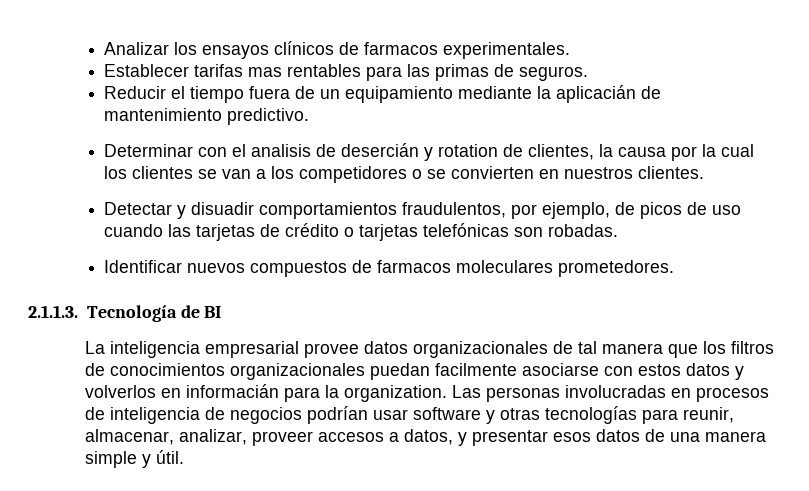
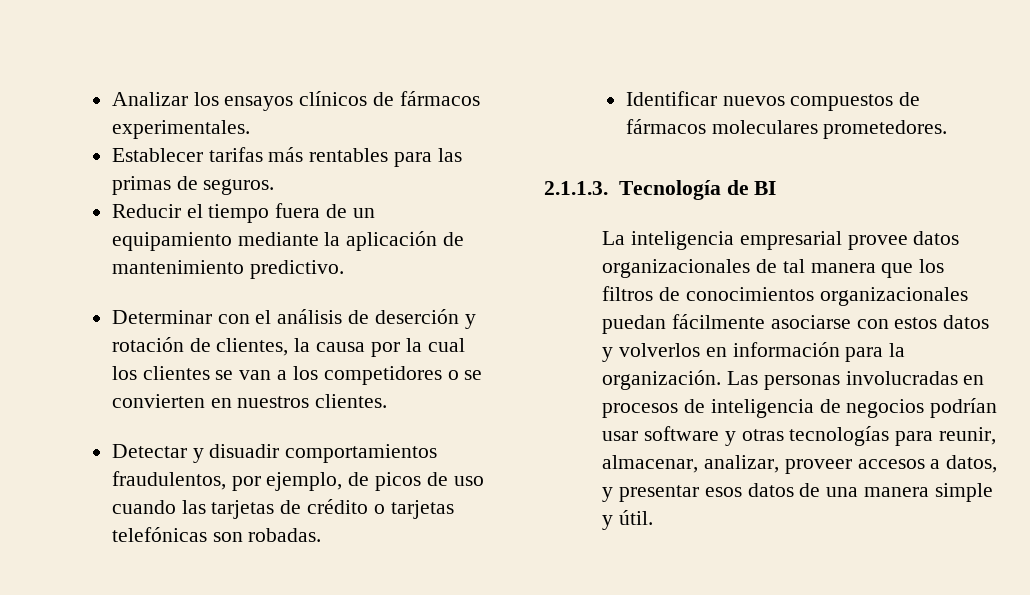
- Analizar los ensayos clínicos de farmacos experimentales.
+ Analizar los ensayos clínicos de fármacos experimentales.
- Establecer tarifas mas rentables para las primas de seguros.
+ Establecer tarifas más rentables para las primas de seguros.
- Reducir el tiempo fuera de un equipamiento mediante la aplicacián de mantenimiento predictivo.
+ Reducir el tiempo fuera de un equipamiento mediante la aplicación de mantenimiento predictivo.
- Determinar con el analisis de desercián y rotation de clientes, la causa por la cual los clientes se van a los competidores o se convierten en nuestros clientes.
+ Determinar con el análisis de deserción y rotación de clientes, la causa por la cual los clientes se van a los competidores o se convierten en nuestros clientes.
- Identificar nuevos compuestos de farmacos moleculares prometedores.
+ Identificar nuevos compuestos de fármacos moleculares prometedores.
- La inteligencia empresarial provee datos organizacionales de tal manera que los filtros de conocimientos organizacionales puedan facilmente asociarse con estos datos y volverlos en informacián para la organization.
+ La inteligencia empresarial provee datos organizacionales de tal manera que los filtros de conocimientos organizacionales puedan fácilmente asociarse con estos datos y volverlos en información para la organización.

